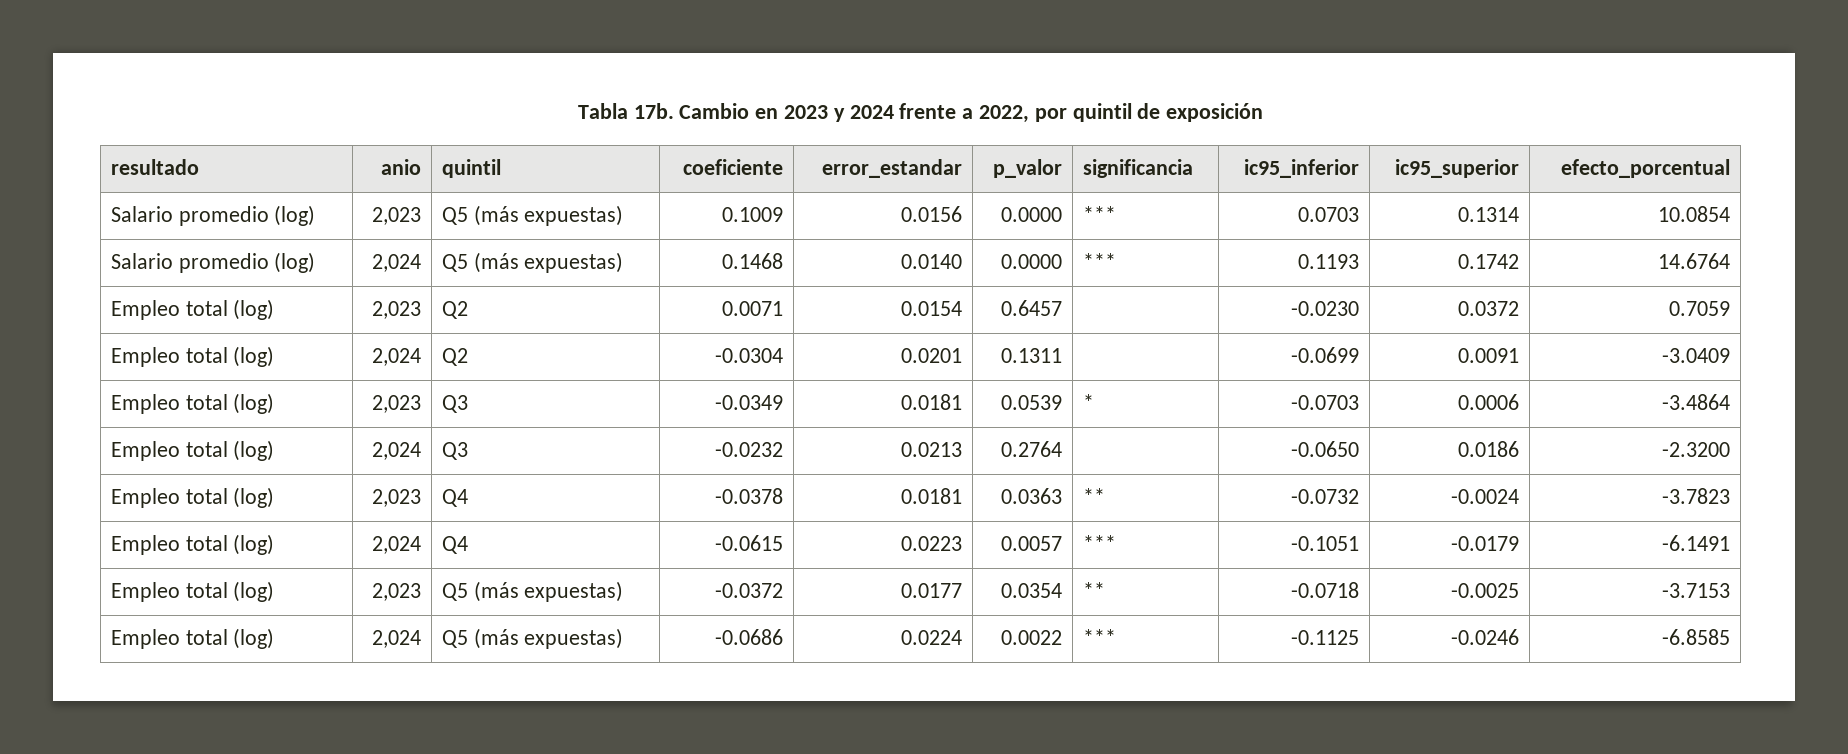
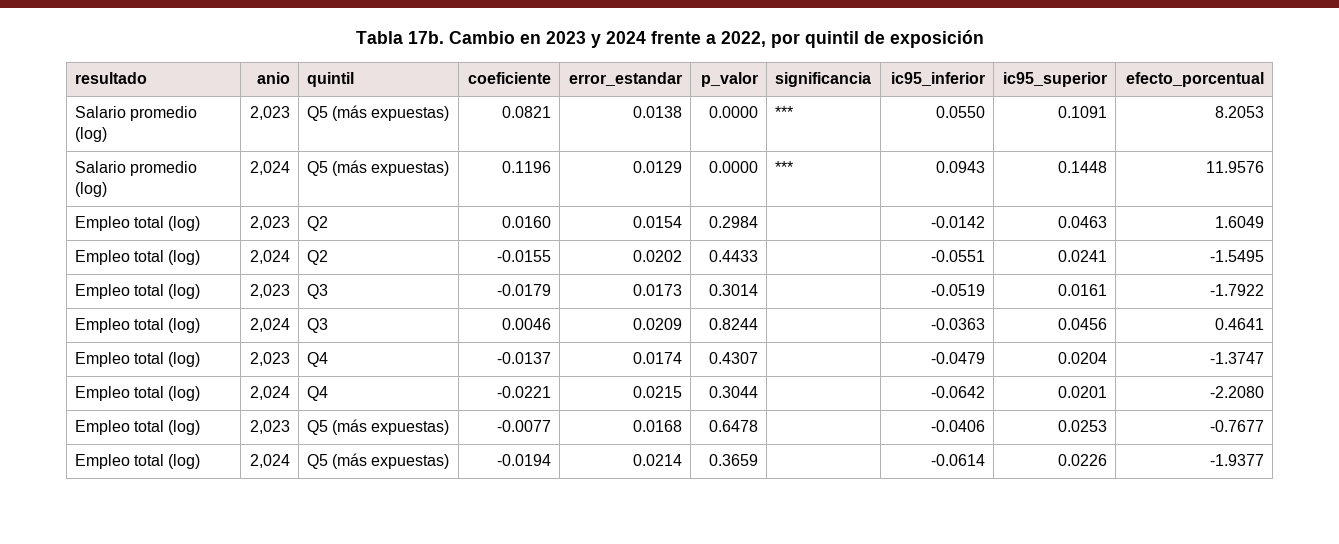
- Salario promedio (log) | 2,023 | Q5 (más expuestas) | 0.1009 | 0.0156 | 0.0000 | *** | 0.0703 | 0.1314 | 10.0854
+ Salario promedio (log) | 2,023 | Q5 (más expuestas) | 0.0821 | 0.0138 | 0.0000 | *** | 0.0550 | 0.1091 | 8.2053
- Salario promedio (log) | 2,024 | Q5 (más expuestas) | 0.1468 | 0.0140 | 0.0000 | *** | 0.1193 | 0.1742 | 14.6764
+ Salario promedio (log) | 2,024 | Q5 (más expuestas) | 0.1196 | 0.0129 | 0.0000 | *** | 0.0943 | 0.1448 | 11.9576
- Empleo total (log) | 2,023 | Q2 | 0.0071 | 0.0154 | 0.6457 | | -0.0230 | 0.0372 | 0.7059
+ Empleo total (log) | 2,023 | Q2 | 0.0160 | 0.0154 | 0.2984 | | -0.0142 | 0.0463 | 1.6049
- Empleo total (log) | 2,024 | Q2 | -0.0304 | 0.0201 | 0.1311 | | -0.0699 | 0.0091 | -3.0409
+ Empleo total (log) | 2,024 | Q2 | -0.0155 | 0.0202 | 0.4433 | | -0.0551 | 0.0241 | -1.5495
- Empleo total (log) | 2,023 | Q3 | -0.0349 | 0.0181 | 0.0539 | * | -0.0703 | 0.0006 | -3.4864
+ Empleo total (log) | 2,023 | Q3 | -0.0179 | 0.0173 | 0.3014 | | -0.0519 | 0.0161 | -1.7922
- Empleo total (log) | 2,024 | Q3 | -0.0232 | 0.0213 | 0.2764 | | -0.0650 | 0.0186 | -2.3200
+ Empleo total (log) | 2,024 | Q3 | 0.0046 | 0.0209 | 0.8244 | | -0.0363 | 0.0456 | 0.4641
- Empleo total (log) | 2,023 | Q4 | -0.0378 | 0.0181 | 0.0363 | ** | -0.0732 | -0.0024 | -3.7823
+ Empleo total (log) | 2,023 | Q4 | -0.0137 | 0.0174 | 0.4307 | | -0.0479 | 0.0204 | -1.3747
- Empleo total (log) | 2,024 | Q4 | -0.0615 | 0.0223 | 0.0057 | *** | -0.1051 | -0.0179 | -6.1491
+ Empleo total (log) | 2,024 | Q4 | -0.0221 | 0.0215 | 0.3044 | | -0.0642 | 0.0201 | -2.2080
- Empleo total (log) | 2,023 | Q5 (más expuestas) | -0.0372 | 0.0177 | 0.0354 | ** | -0.0718 | -0.0025 | -3.7153
+ Empleo total (log) | 2,023 | Q5 (más expuestas) | -0.0077 | 0.0168 | 0.6478 | | -0.0406 | 0.0253 | -0.7677
- Empleo total (log) | 2,024 | Q5 (más expuestas) | -0.0686 | 0.0224 | 0.0022 | *** | -0.1125 | -0.0246 | -6.8585
+ Empleo total (log) | 2,024 | Q5 (más expuestas) | -0.0194 | 0.0214 | 0.3659 | | -0.0614 | 0.0226 | -1.9377

